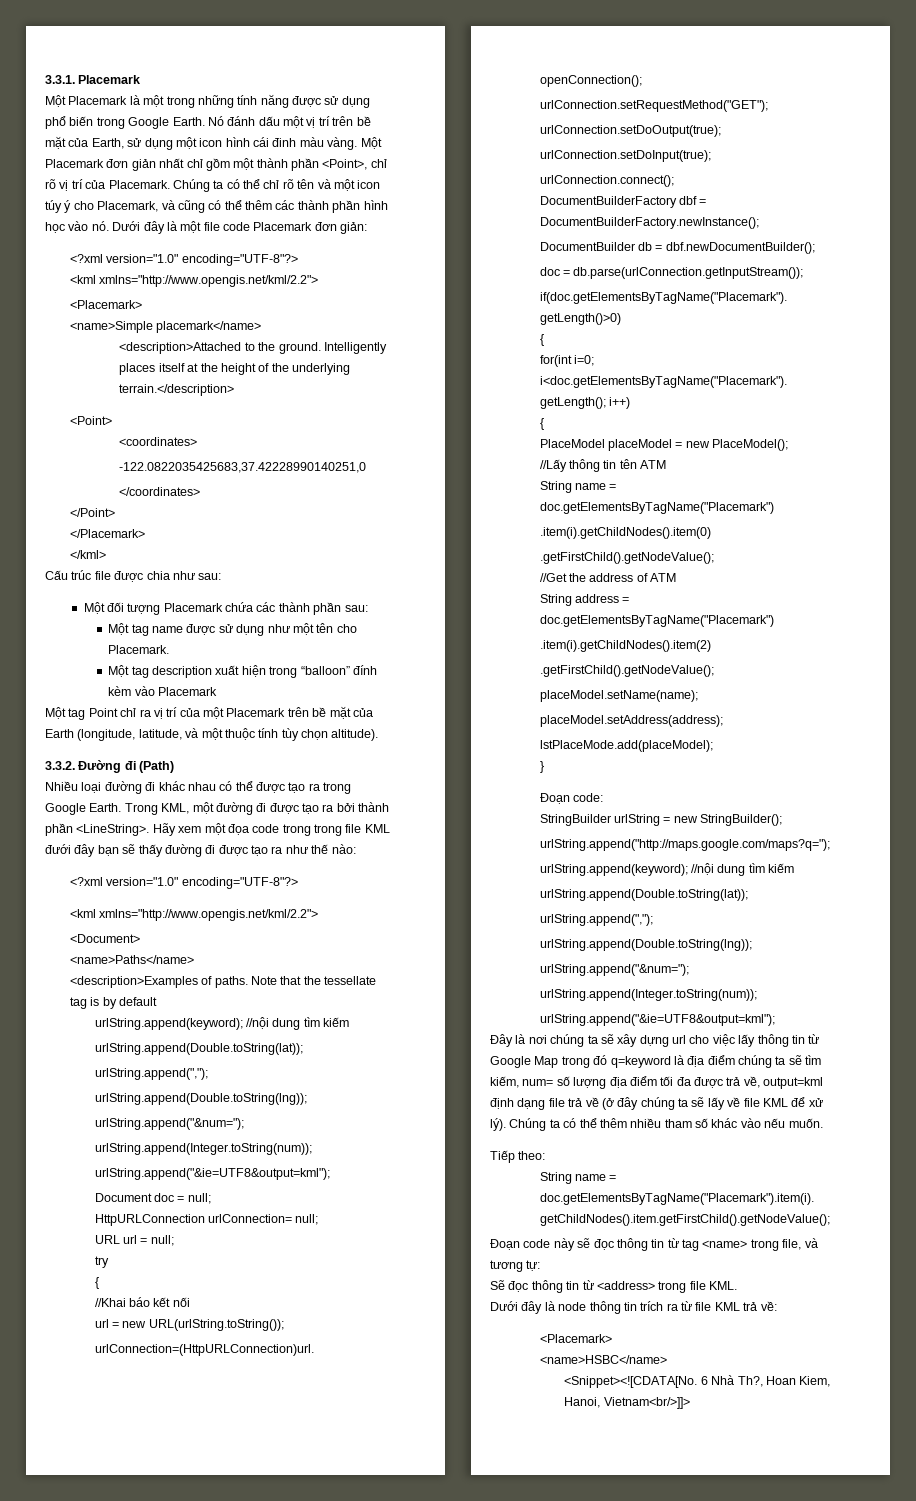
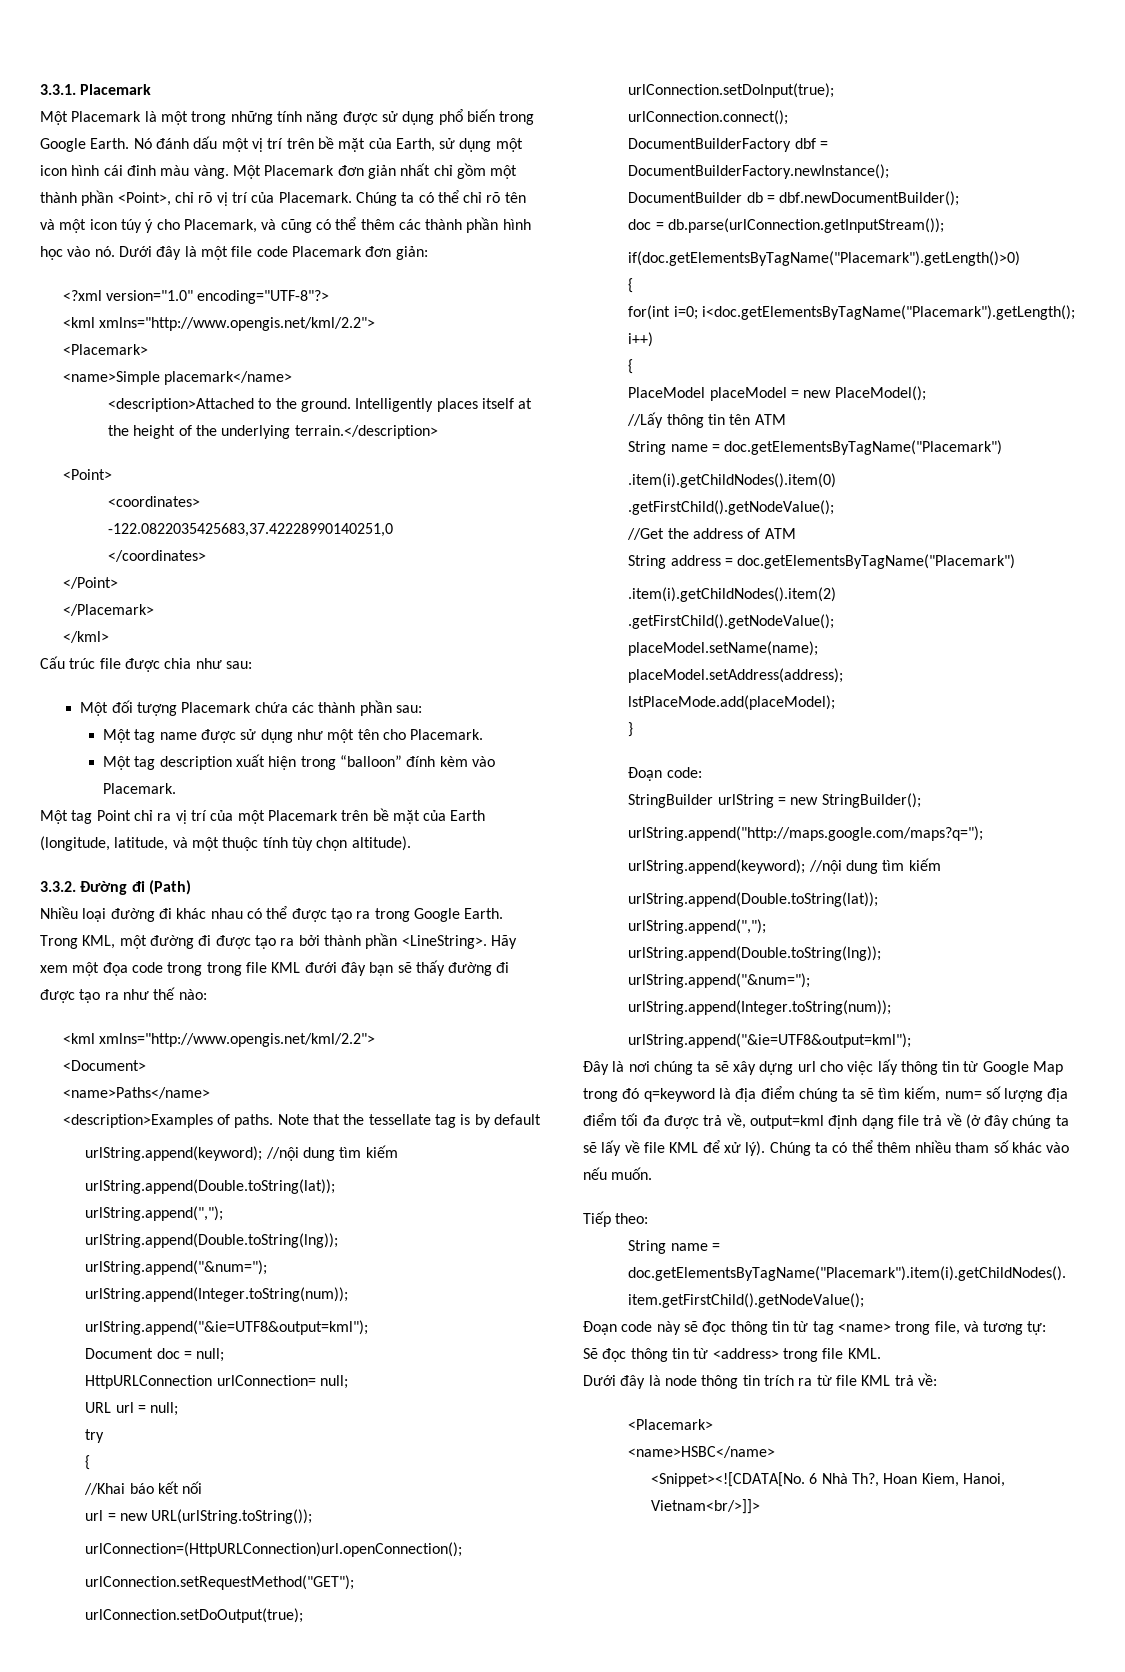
- Một tag description xuất hiện trong “balloon” đính kèm vào Placemark
+ Một tag description xuất hiện trong “balloon” đính kèm vào Placemark.
  Hãy xem một đọa code trong trong file KML đưới đây bạn sẽ thấy đường đi được tạo ra như thế nào:
- <?xml version="1.0" encoding="UTF-8"?>

